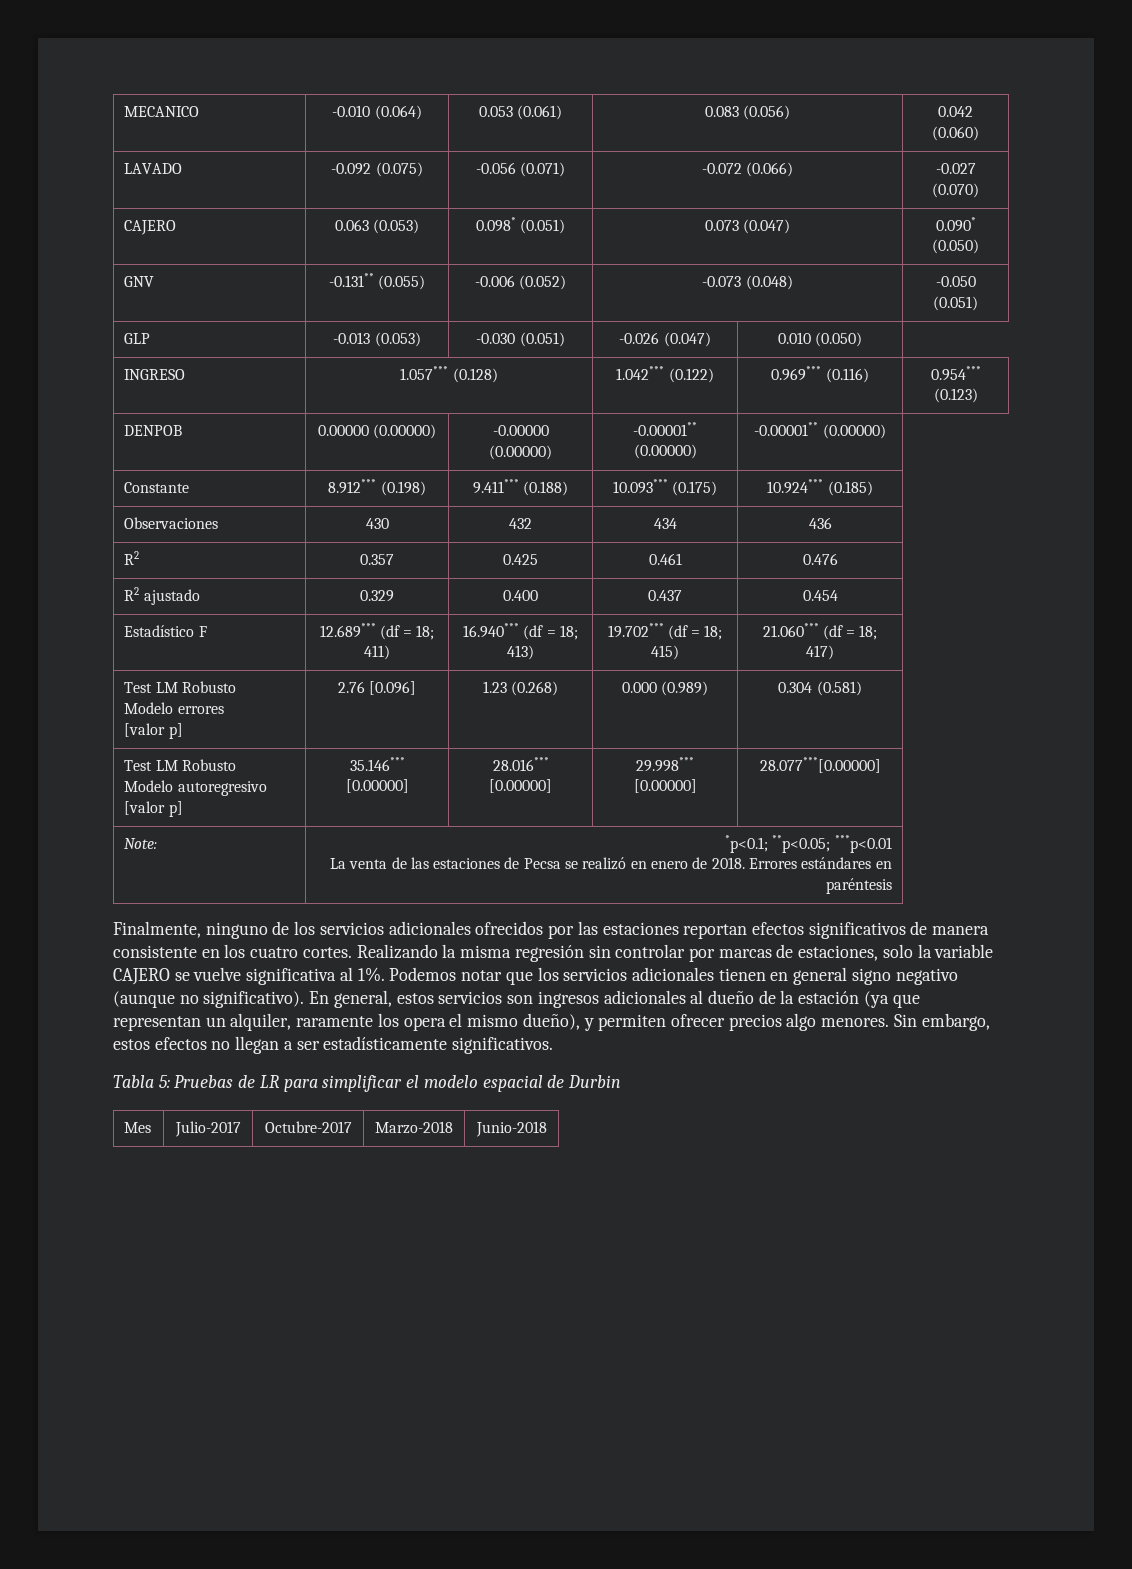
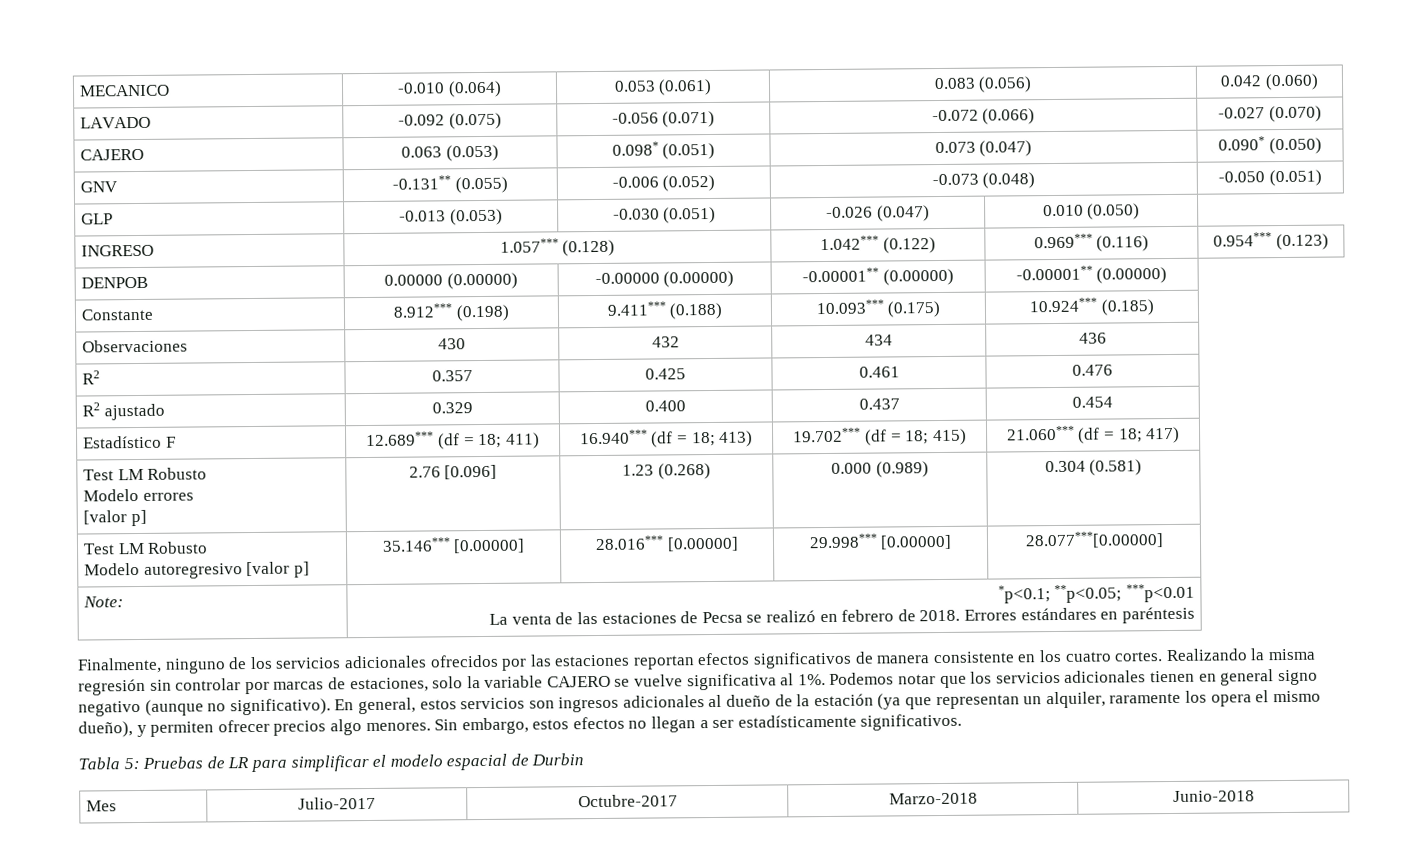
  Note: | *p<0.1; **p<0.05; ***p<0.01
- La venta de las estaciones de Pecsa se realizó en enero de 2018. Errores estándares en paréntesis
+ La venta de las estaciones de Pecsa se realizó en febrero de 2018. Errores estándares en paréntesis

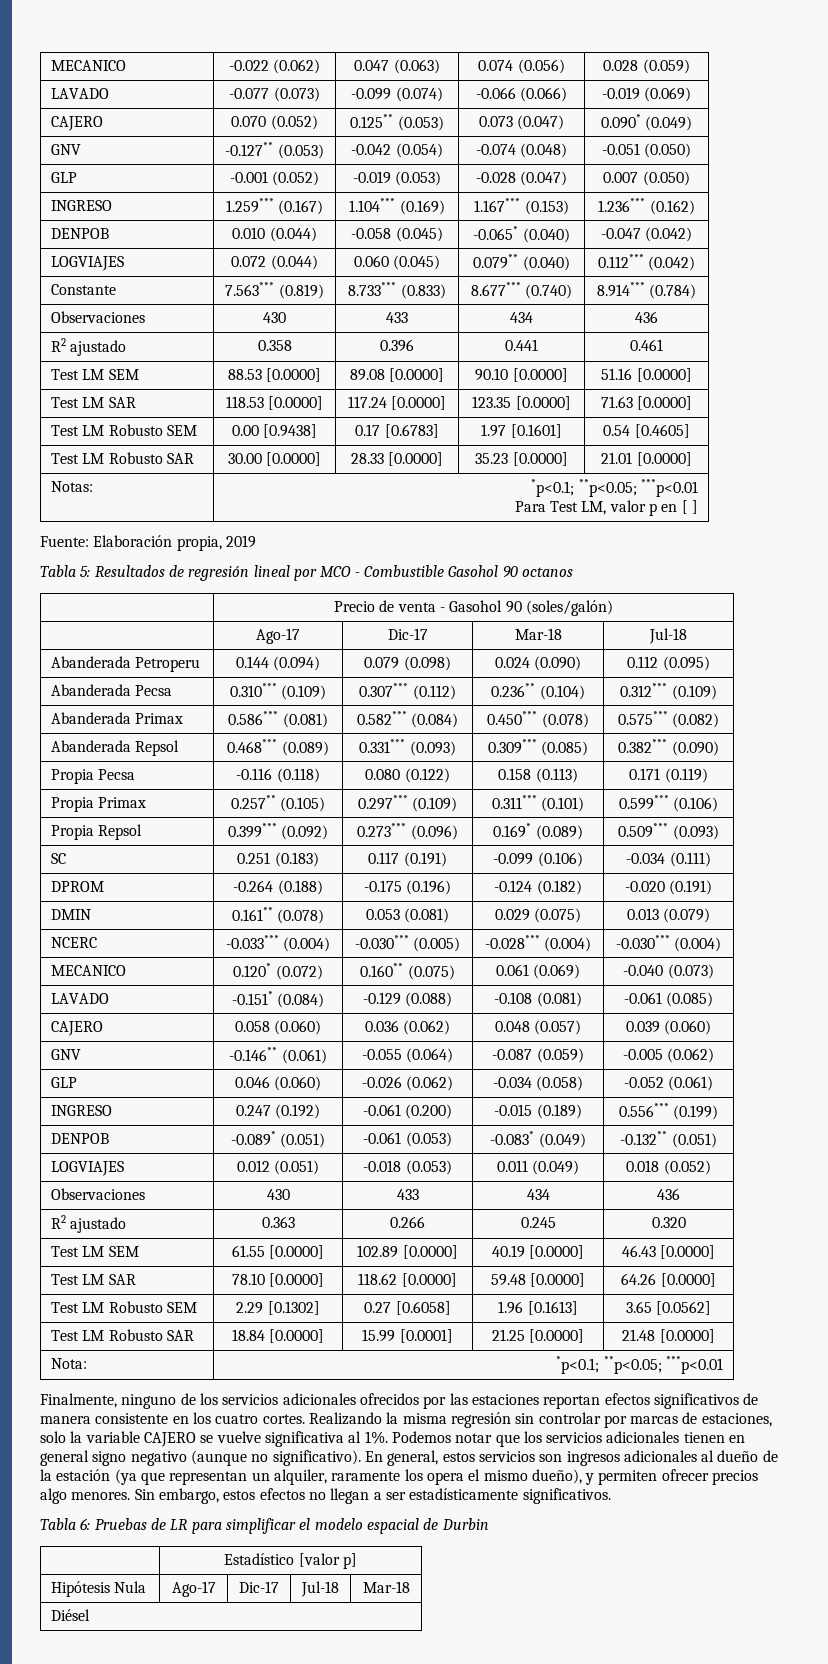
- MECANICO | -0.010 (0.064) | 0.053 (0.061) | 0.083 (0.056) | 0.042 (0.060)
- LAVADO | -0.092 (0.075) | -0.056 (0.071) | -0.072 (0.066) | -0.027 (0.070)
- CAJERO | 0.063 (0.053) | 0.098* (0.051) | 0.073 (0.047) | 0.090* (0.050)
- GNV | -0.131** (0.055) | -0.006 (0.052) | -0.073 (0.048) | -0.050 (0.051)
- GLP | -0.013 (0.053) | -0.030 (0.051) | -0.026 (0.047) | 0.010 (0.050)
+ MECANICO | -0.022 (0.062) | 0.047 (0.063) | 0.074 (0.056) | 0.028 (0.059)
+ LAVADO | -0.077 (0.073) | -0.099 (0.074) | -0.066 (0.066) | -0.019 (0.069)
+ CAJERO | 0.070 (0.052) | 0.125** (0.053) | 0.073 (0.047) | 0.090* (0.049)
+ GNV | -0.127** (0.053) | -0.042 (0.054) | -0.074 (0.048) | -0.051 (0.050)
+ GLP | -0.001 (0.052) | -0.019 (0.053) | -0.028 (0.047) | 0.007 (0.050)
- INGRESO | 1.057*** (0.128) | 1.042*** (0.122) | 0.969*** (0.116) | 0.954*** (0.123)
- DENPOB | 0.00000 (0.00000) | -0.00000 (0.00000) | -0.00001** (0.00000) | -0.00001** (0.00000)
- Constante | 8.912*** (0.198) | 9.411*** (0.188) | 10.093*** (0.175) | 10.924*** (0.185)
- Observaciones | 430 | 432 | 434 | 436
- R2 | 0.357 | 0.425 | 0.461 | 0.476
- R2 ajustado | 0.329 | 0.400 | 0.437 | 0.454
- Estadístico F | 12.689*** (df = 18; 411) | 16.940*** (df = 18; 413) | 19.702*** (df = 18; 415) | 21.060*** (df = 18; 417)
- Test LM Robusto
- Modelo errores
- [valor p] | 2.76 [0.096] | 1.23 (0.268) | 0.000 (0.989) | 0.304 (0.581)
- Test LM Robusto
- Modelo autoregresivo [valor p] | 35.146*** [0.00000] | 28.016*** [0.00000] | 29.998*** [0.00000] | 28.077***[0.00000]
- Note: | *p<0.1; **p<0.05; ***p<0.01
- La venta de las estaciones de Pecsa se realizó en febrero de 2018. Errores estándares en paréntesis
+ INGRESO | 1.259*** (0.167) | 1.104*** (0.169) | 1.167*** (0.153) | 1.236*** (0.162)
+ DENPOB | 0.010 (0.044) | -0.058 (0.045) | -0.065* (0.040) | -0.047 (0.042)
+ LOGVIAJES | 0.072 (0.044) | 0.060 (0.045) | 0.079** (0.040) | 0.112*** (0.042)
+ Constante | 7.563*** (0.819) | 8.733*** (0.833) | 8.677*** (0.740) | 8.914*** (0.784)
+ Observaciones | 430 | 433 | 434 | 436
+ R2 ajustado | 0.358 | 0.396 | 0.441 | 0.461
+ Test LM SEM | 88.53 [0.0000] | 89.08 [0.0000] | 90.10 [0.0000] | 51.16 [0.0000]
+ Test LM SAR | 118.53 [0.0000] | 117.24 [0.0000] | 123.35 [0.0000] | 71.63 [0.0000]
+ Test LM Robusto SEM | 0.00 [0.9438] | 0.17 [0.6783] | 1.97 [0.1601] | 0.54 [0.4605]
+ Test LM Robusto SAR | 30.00 [0.0000] | 28.33 [0.0000] | 35.23 [0.0000] | 21.01 [0.0000]
+ Notas: | *p<0.1; **p<0.05; ***p<0.01
+ Para Test LM, valor p en [ ]
+ Fuente: Elaboración propia, 2019
+ Tabla 5: Resultados de regresión lineal por MCO - Combustible Gasohol 90 octanos
+ | Precio de venta - Gasohol 90 (soles/galón)
+ | Ago-17 | Dic-17 | Mar-18 | Jul-18
+ Abanderada Petroperu | 0.144 (0.094) | 0.079 (0.098) | 0.024 (0.090) | 0.112 (0.095)
+ Abanderada Pecsa | 0.310*** (0.109) | 0.307*** (0.112) | 0.236** (0.104) | 0.312*** (0.109)
+ Abanderada Primax | 0.586*** (0.081) | 0.582*** (0.084) | 0.450*** (0.078) | 0.575*** (0.082)
+ Abanderada Repsol | 0.468*** (0.089) | 0.331*** (0.093) | 0.309*** (0.085) | 0.382*** (0.090)
+ Propia Pecsa | -0.116 (0.118) | 0.080 (0.122) | 0.158 (0.113) | 0.171 (0.119)
+ Propia Primax | 0.257** (0.105) | 0.297*** (0.109) | 0.311*** (0.101) | 0.599*** (0.106)
+ Propia Repsol | 0.399*** (0.092) | 0.273*** (0.096) | 0.169* (0.089) | 0.509*** (0.093)
+ SC | 0.251 (0.183) | 0.117 (0.191) | -0.099 (0.106) | -0.034 (0.111)
+ DPROM | -0.264 (0.188) | -0.175 (0.196) | -0.124 (0.182) | -0.020 (0.191)
+ DMIN | 0.161** (0.078) | 0.053 (0.081) | 0.029 (0.075) | 0.013 (0.079)
+ NCERC | -0.033*** (0.004) | -0.030*** (0.005) | -0.028*** (0.004) | -0.030*** (0.004)
+ MECANICO | 0.120* (0.072) | 0.160** (0.075) | 0.061 (0.069) | -0.040 (0.073)
+ LAVADO | -0.151* (0.084) | -0.129 (0.088) | -0.108 (0.081) | -0.061 (0.085)
+ CAJERO | 0.058 (0.060) | 0.036 (0.062) | 0.048 (0.057) | 0.039 (0.060)
+ GNV | -0.146** (0.061) | -0.055 (0.064) | -0.087 (0.059) | -0.005 (0.062)
+ GLP | 0.046 (0.060) | -0.026 (0.062) | -0.034 (0.058) | -0.052 (0.061)
+ INGRESO | 0.247 (0.192) | -0.061 (0.200) | -0.015 (0.189) | 0.556*** (0.199)
+ DENPOB | -0.089* (0.051) | -0.061 (0.053) | -0.083* (0.049) | -0.132** (0.051)
+ LOGVIAJES | 0.012 (0.051) | -0.018 (0.053) | 0.011 (0.049) | 0.018 (0.052)
+ Observaciones | 430 | 433 | 434 | 436
+ R2 ajustado | 0.363 | 0.266 | 0.245 | 0.320
+ Test LM SEM | 61.55 [0.0000] | 102.89 [0.0000] | 40.19 [0.0000] | 46.43 [0.0000]
+ Test LM SAR | 78.10 [0.0000] | 118.62 [0.0000] | 59.48 [0.0000] | 64.26 [0.0000]
+ Test LM Robusto SEM | 2.29 [0.1302] | 0.27 [0.6058] | 1.96 [0.1613] | 3.65 [0.0562]
+ Test LM Robusto SAR | 18.84 [0.0000] | 15.99 [0.0001] | 21.25 [0.0000] | 21.48 [0.0000]
+ Nota: | *p<0.1; **p<0.05; ***p<0.01
- Tabla 5: Pruebas de LR para simplificar el modelo espacial de Durbin
+ Tabla 6: Pruebas de LR para simplificar el modelo espacial de Durbin
- Mes | Julio-2017 | Octubre-2017 | Marzo-2018 | Junio-2018
+ | Estadístico [valor p]
+ Hipótesis Nula | Ago-17 | Dic-17 | Jul-18 | Mar-18
+ Diésel

